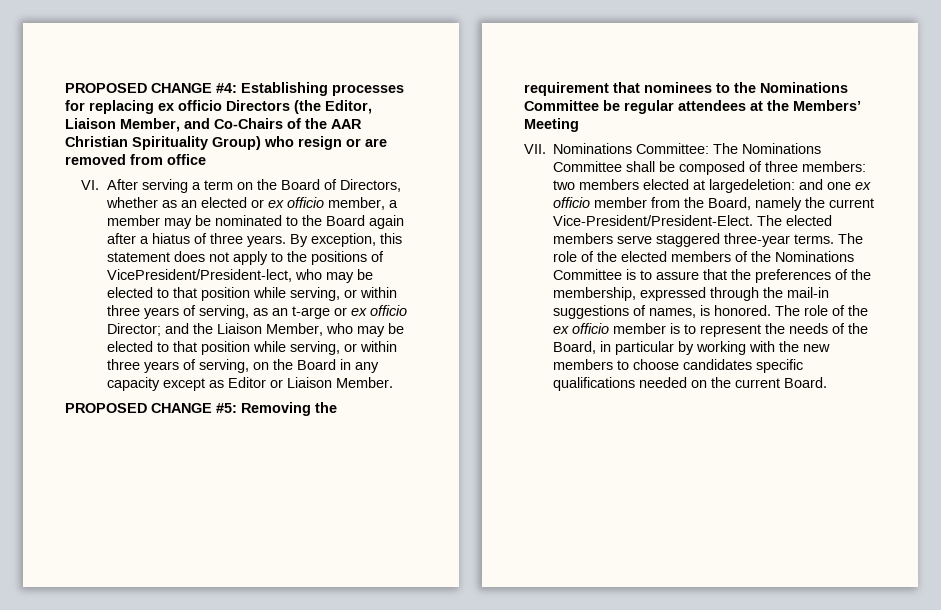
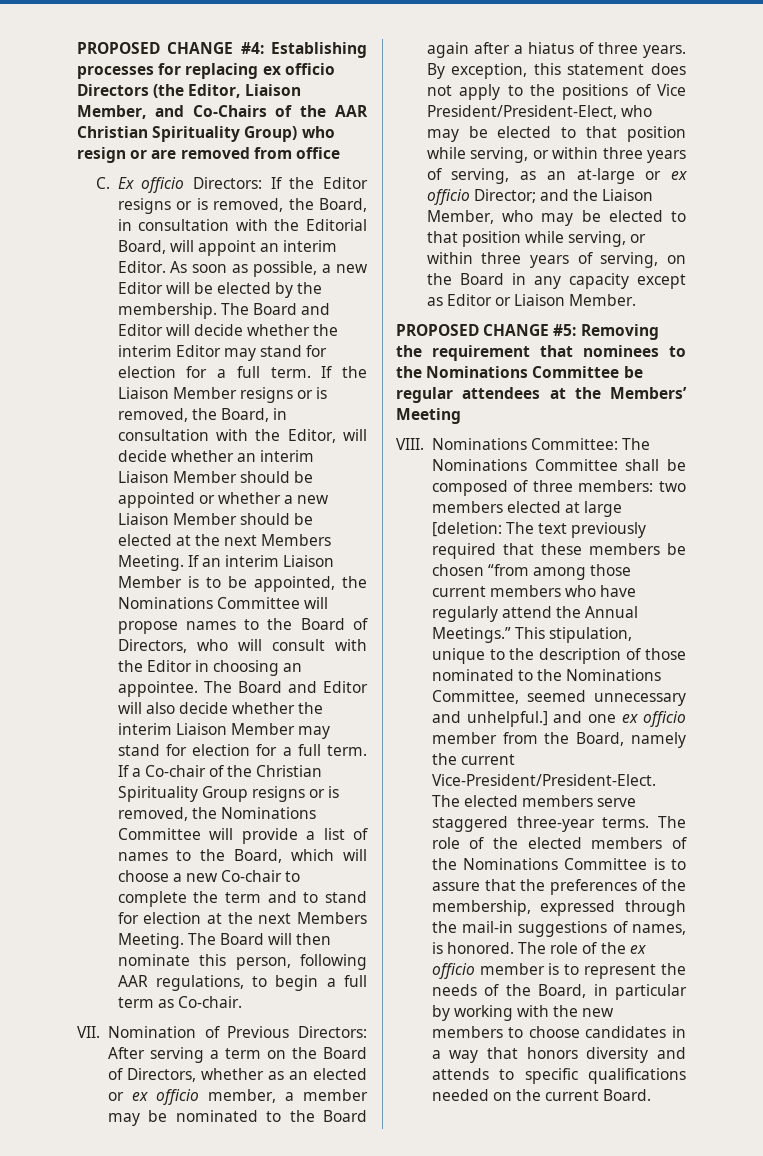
- VI. After serving a term on the Board of Directors, whether as an elected or ex officio member, a member may be nominated to the Board again after a hiatus of three years.
+ C. Ex officio Directors: If the Editor resigns or is removed, the Board, in consultation with the Editorial Board, will appoint an interim Editor. As soon as possible, a new Editor will be elected by the membership. The Board and Editor will decide whether the interim Editor may stand for election for a full term. If the Liaison Member resigns or is removed, the Board, in consultation with the Editor, will decide whether an interim Liaison Member should be appointed or whether a new Liaison Member should be elected at the next Members Meeting. If an interim Liaison Member is to be appointed, the Nominations Committee will propose names to the Board of Directors, who will consult with the Editor in choosing an appointee. The Board and Editor will also decide whether the interim Liaison Member may stand for election for a full term. If a Co-chair of the Christian Spirituality Group resigns or is removed, the Nominations Committee will provide a list of names to the Board, which will choose a new Co-chair to complete the term and to stand for election at the next Members Meeting. The Board will then nominate this person, following AAR regulations, to begin a full term as Co-chair.
+ VII. Nomination of Previous Directors: After serving a term on the Board of Directors, whether as an elected or ex officio member, a member may be nominated to the Board again after a hiatus of three years.
- By exception, this statement does not apply to the positions of VicePresident/President-lect, who may be elected to that position while serving, or within three years of serving, as an t-arge or ex officio Director;
+ By exception, this statement does not apply to the positions of Vice President/President-Elect, who may be elected to that position while serving, or within three years of serving, as an at-large or ex officio Director;
- VII. Nominations Committee: The Nominations Committee shall be composed of three members: two members elected at largedeletion: and one ex officio member from the Board, namely the current Vice-President/President-Elect.
+ VIII. Nominations Committee: The Nominations Committee shall be composed of three members: two members elected at large [deletion: The text previously required that these members be chosen “from among those current members who have regularly attend the Annual Meetings.” This stipulation, unique to the description of those nominated to the Nominations Committee, seemed unnecessary and unhelpful.] and one ex officio member from the Board, namely the current Vice-President/President-Elect.
- The role of the ex officio member is to represent the needs of the Board, in particular by working with the new members to choose candidates specific qualifications needed on the current Board.
+ The role of the ex officio member is to represent the needs of the Board, in particular by working with the new members to choose candidates in a way that honors diversity and attends to specific qualifications needed on the current Board.

